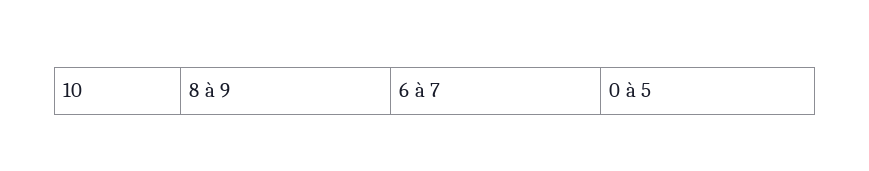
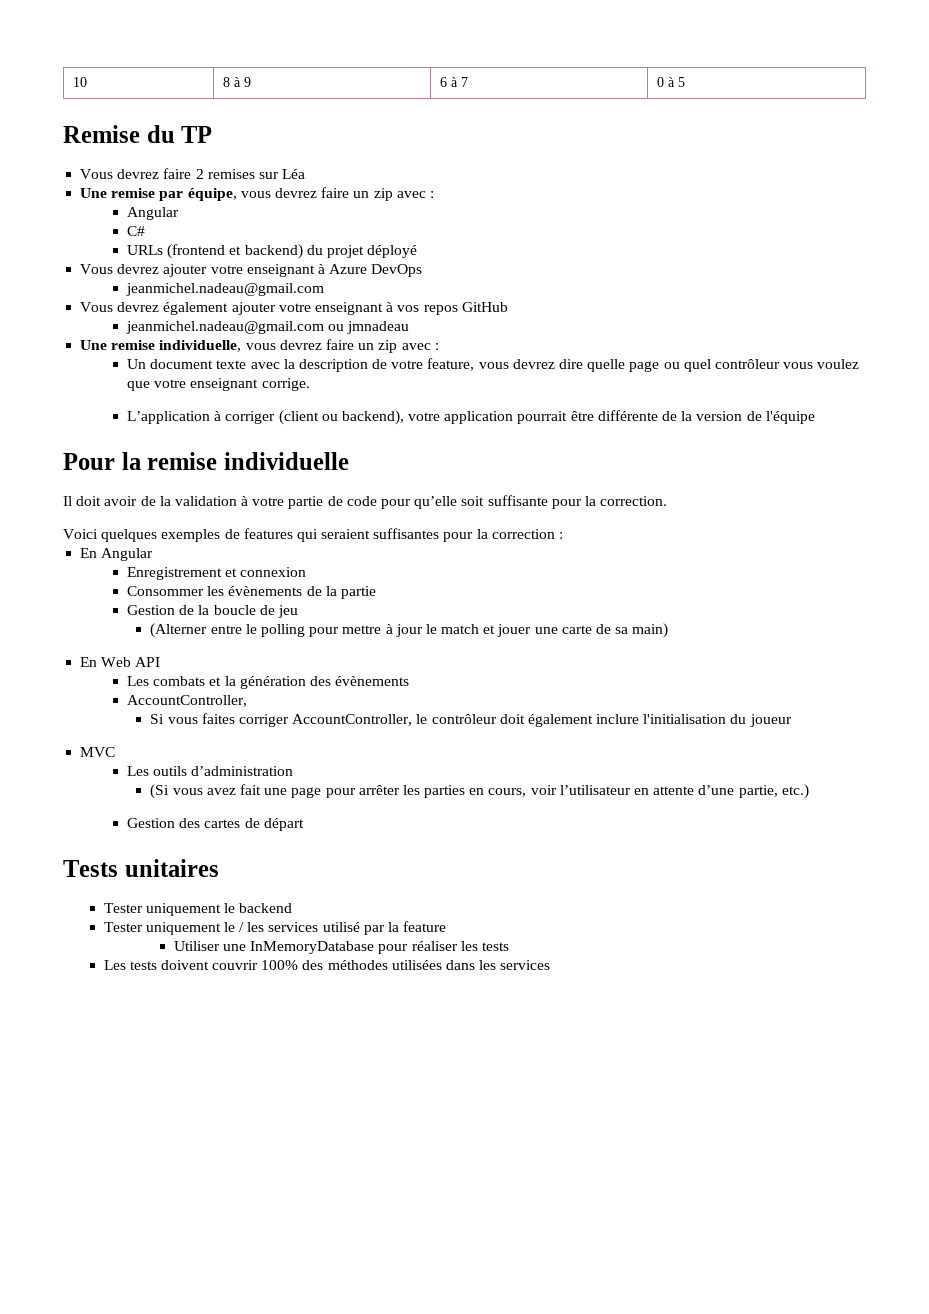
+ Remise du TP
+ Vous devrez faire 2 remises sur Léa
+ Une remise par équipe, vous devrez faire un zip avec :
+ Angular
+ C#
+ URLs (frontend et backend) du projet déployé
+ Vous devrez ajouter votre enseignant à Azure DevOps
+ jeanmichel.nadeau@gmail.com
+ Vous devrez également ajouter votre enseignant à vos repos GitHub
+ jeanmichel.nadeau@gmail.com ou jmnadeau
+ Une remise individuelle, vous devrez faire un zip avec :
+ Un document texte avec la description de votre feature, vous devrez dire quelle page ou quel contrôleur vous voulez que votre enseignant corrige.
+ L’application à corriger (client ou backend), votre application pourrait être différente de la version de l'équipe
+ Pour la remise individuelle
+ Il doit avoir de la validation à votre partie de code pour qu’elle soit suffisante pour la correction.
+ Voici quelques exemples de features qui seraient suffisantes pour la correction :
+ En Angular
+ Enregistrement et connexion
+ Consommer les évènements de la partie
+ Gestion de la boucle de jeu
+ (Alterner entre le polling pour mettre à jour le match et jouer une carte de sa main)
+ En Web API
+ Les combats et la génération des évènements
+ AccountController,
+ Si vous faites corriger AccountController, le contrôleur doit également inclure l'initialisation du joueur
+ MVC
+ Les outils d’administration
+ (Si vous avez fait une page pour arrêter les parties en cours, voir l’utilisateur en attente d’une partie, etc.)
+ Gestion des cartes de départ
+ Tests unitaires
+ Tester uniquement le backend
+ Tester uniquement le / les services utilisé par la feature
+ Utiliser une InMemoryDatabase pour réaliser les tests
+ Les tests doivent couvrir 100% des méthodes utilisées dans les services

